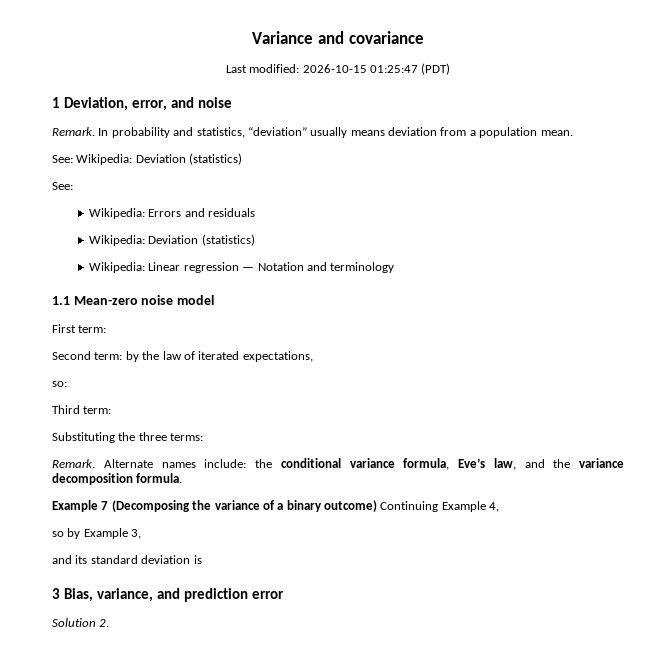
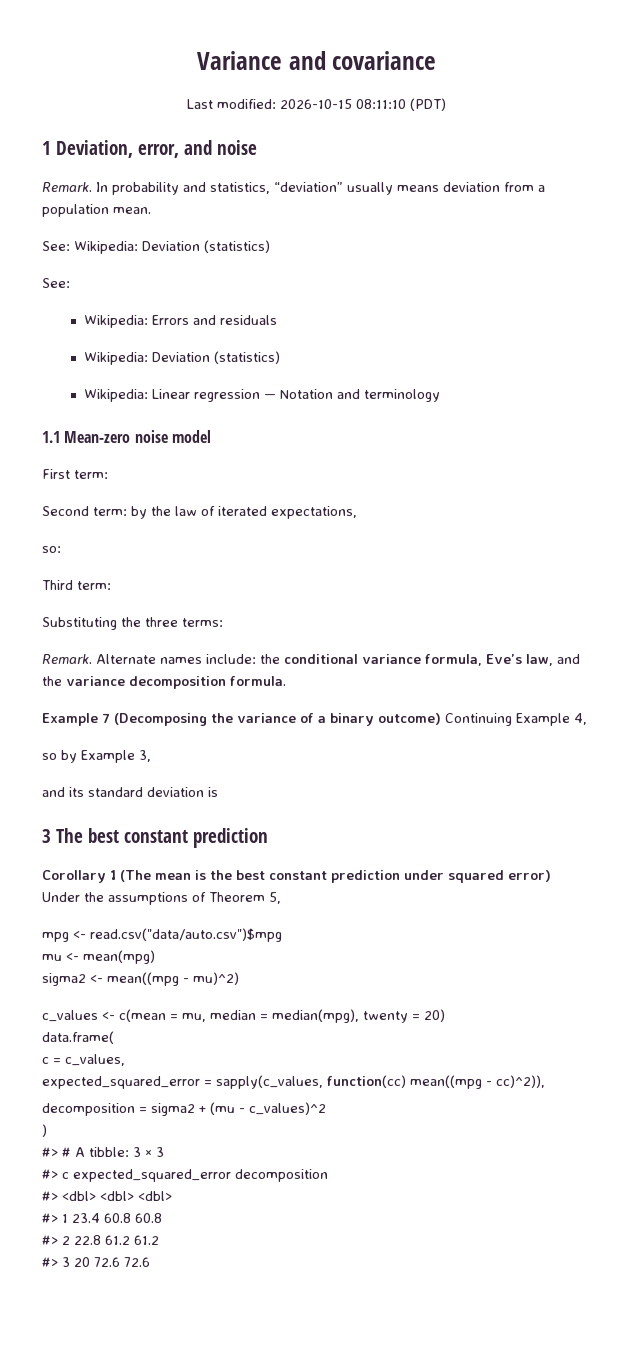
- Last modified: 2026-10-15 01:25:47 (PDT)
+ Last modified: 2026-10-15 08:11:10 (PDT)
- 3 Bias, variance, and prediction error
- Solution 2.
+ 3 The best constant prediction
+ Corollary 1 (The mean is the best constant prediction under squared error) Under the assumptions of Theorem 5,
+ mpg <- read.csv("data/auto.csv")$mpg
+ mu <- mean(mpg)
+ sigma2 <- mean((mpg - mu)^2)
+ c_values <- c(mean = mu, median = median(mpg), twenty = 20)
+ data.frame(
+ c = c_values,
+ expected_squared_error = sapply(c_values, function(cc) mean((mpg - cc)^2)),
+ decomposition = sigma2 + (mu - c_values)^2
+ )
+ #> # A tibble: 3 × 3
+ #> c expected_squared_error decomposition
+ #> <dbl> <dbl> <dbl>
+ #> 1 23.4 60.8 60.8
+ #> 2 22.8 61.2 61.2
+ #> 3 20 72.6 72.6

